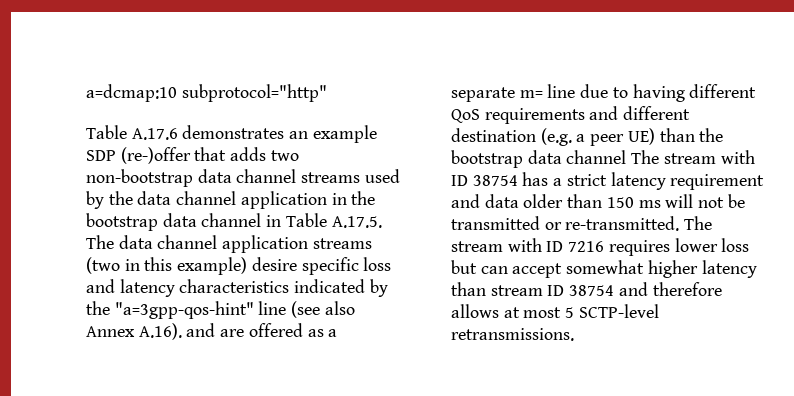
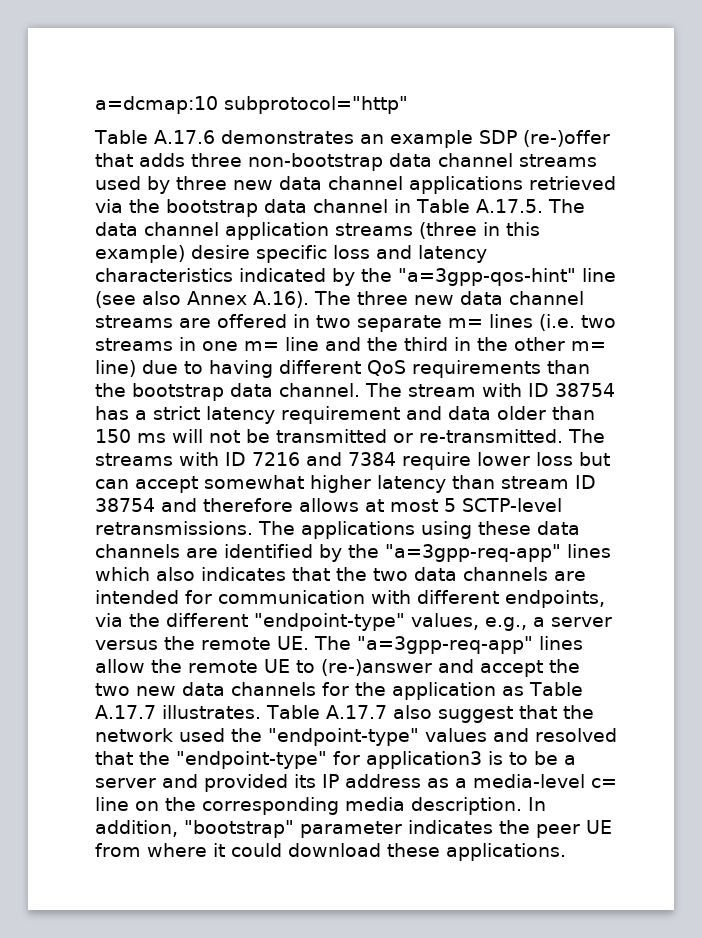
- Table A.17.6 demonstrates an example SDP (re-)offer that adds two non-bootstrap data channel streams used by the data channel application in the bootstrap data channel in Table A.17.5. The data channel application streams (two in this example) desire specific loss and latency characteristics indicated by the "a=3gpp-qos-hint" line (see also Annex A.16). and are offered as a separate m= line due to having different QoS requirements and different destination (e.g. a peer UE) than the bootstrap data channel The stream with ID 38754 has a strict latency requirement and data older than 150 ms will not be transmitted or re-transmitted.
+ Table A.17.6 demonstrates an example SDP (re-)offer that adds three non-bootstrap data channel streams used by three new data channel applications retrieved via the bootstrap data channel in Table A.17.5. The data channel application streams (three in this example) desire specific loss and latency characteristics indicated by the "a=3gpp-qos-hint" line (see also Annex A.16). The three new data channel streams are offered in two separate m= lines (i.e. two streams in one m= line and the third in the other m= line) due to having different QoS requirements than the bootstrap data channel. The stream with ID 38754 has a strict latency requirement and data older than 150 ms will not be transmitted or re-transmitted.
- The stream with ID 7216 requires lower loss but can accept somewhat higher latency than stream ID 38754 and therefore allows at most 5 SCTP-level retransmissions.
+ The streams with ID 7216 and 7384 require lower loss but can accept somewhat higher latency than stream ID 38754 and therefore allows at most 5 SCTP-level retransmissions.
+ The applications using these data channels are identified by the "a=3gpp-req-app" lines which also indicates that the two data channels are intended for communication with different endpoints, via the different "endpoint-type" values, e.g., a server versus the remote UE. The "a=3gpp-req-app" lines allow the remote UE to (re-)answer and accept the two new data channels for the application as Table A.17.7 illustrates. Table A.17.7 also suggest that the network used the "endpoint-type" values and resolved that the "endpoint-type" for application3 is to be a server and provided its IP address as a media-level c= line on the corresponding media description. In addition, "bootstrap" parameter indicates the peer UE from where it could download these applications.

